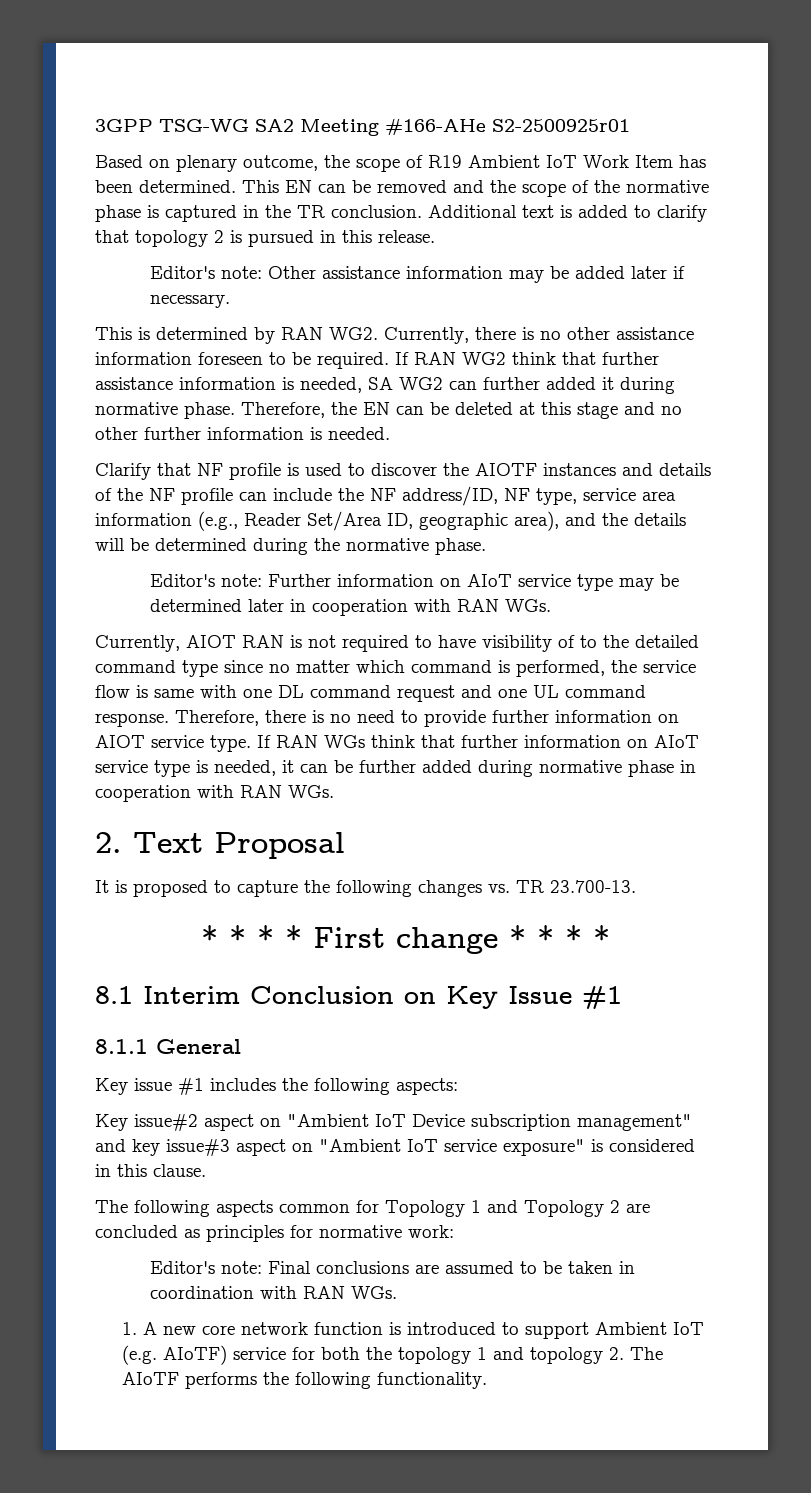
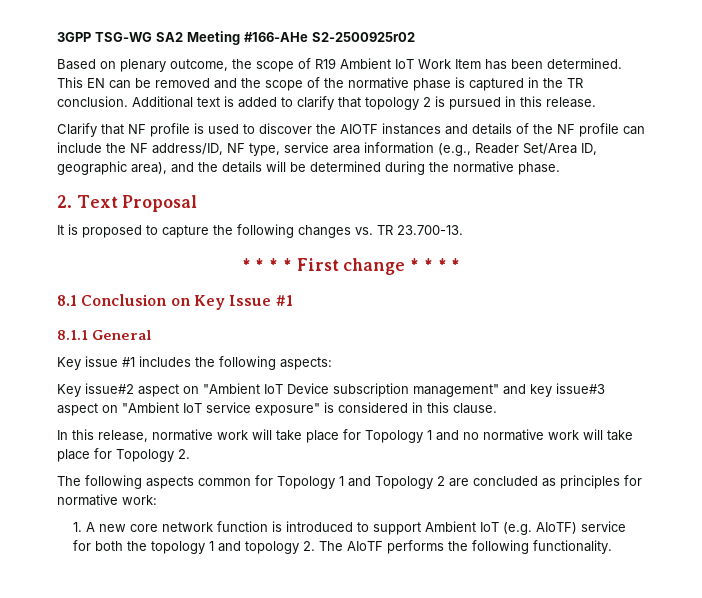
- 3GPP TSG-WG SA2 Meeting #166-AHe S2-2500925r01
+ 3GPP TSG-WG SA2 Meeting #166-AHe S2-2500925r02
- Editor's note: Other assistance information may be added later if necessary.
- This is determined by RAN WG2. Currently, there is no other assistance information foreseen to be required. If RAN WG2 think that further assistance information is needed, SA WG2 can further added it during normative phase. Therefore, the EN can be deleted at this stage and no other further information is needed.
- Editor's note: Further information on AIoT service type may be determined later in cooperation with RAN WGs.
- Currently, AIOT RAN is not required to have visibility of to the detailed command type since no matter which command is performed, the service flow is same with one DL command request and one UL command response. Therefore, there is no need to provide further information on AIOT service type. If RAN WGs think that further information on AIoT service type is needed, it can be further added during normative phase in cooperation with RAN WGs.
- 8.1 Interim Conclusion on Key Issue #1
+ 8.1 Conclusion on Key Issue #1
+ In this release, normative work will take place for Topology 1 and no normative work will take place for Topology 2.
- Editor's note: Final conclusions are assumed to be taken in coordination with RAN WGs.

